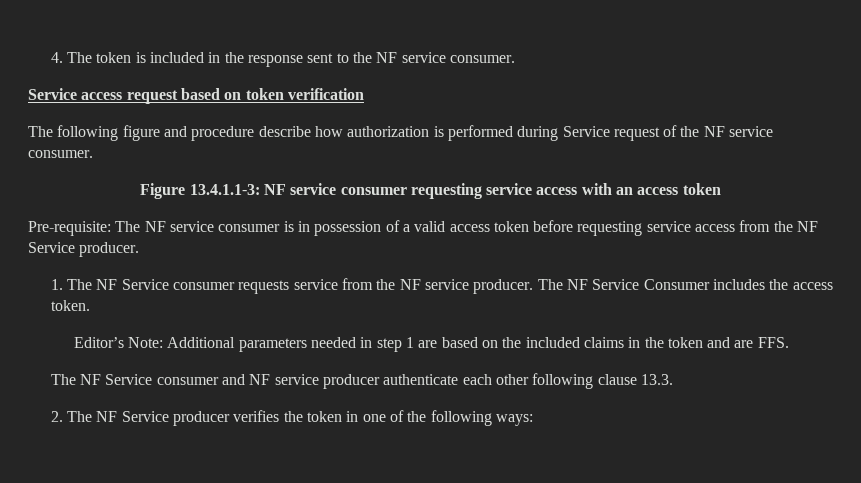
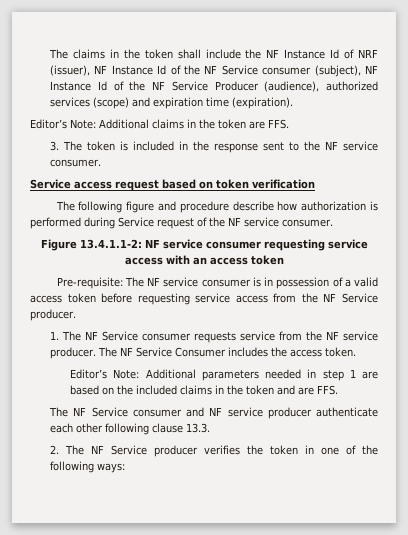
- 4. The token is included in the response sent to the NF service consumer.
+ The claims in the token shall include the NF Instance Id of NRF (issuer), NF Instance Id of the NF Service consumer (subject), NF Instance Id of the NF Service Producer (audience), authorized services (scope) and expiration time (expiration).
+ Editor’s Note: Additional claims in the token are FFS.
+ 3. The token is included in the response sent to the NF service consumer.
- Figure 13.4.1.1-3: NF service consumer requesting service access with an access token
+ Figure 13.4.1.1-2: NF service consumer requesting service access with an access token

